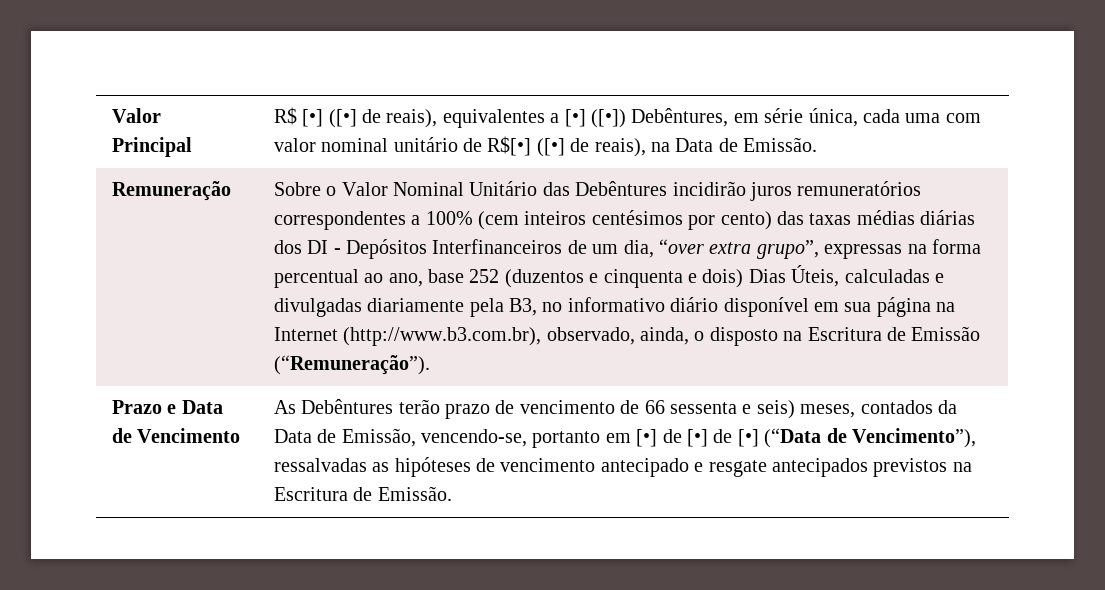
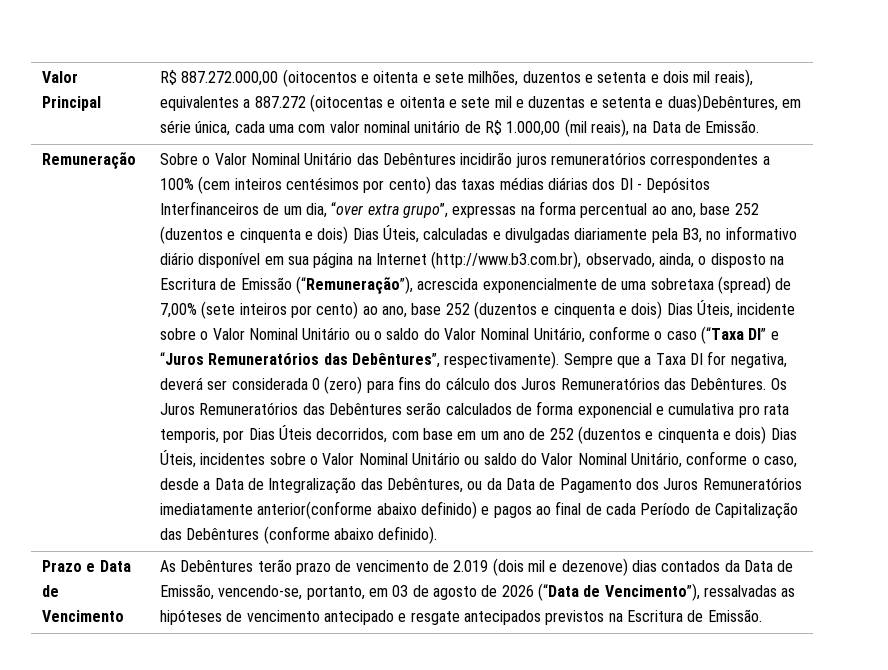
- R$ [•] ([•] de reais), equivalentes a [•] ([•]) Debêntures, em série única, cada uma com valor nominal unitário de R$[•] ([•] de reais), na Data de Emissão.
+ R$ 887.272.000,00 (oitocentos e oitenta e sete milhões, duzentos e setenta e dois mil reais), equivalentes a 887.272 (oitocentas e oitenta e sete mil e duzentas e setenta e duas)Debêntures, em série única, cada uma com valor nominal unitário de R$ 1.000,00 (mil reais), na Data de Emissão.
- Sobre o Valor Nominal Unitário das Debêntures incidirão juros remuneratórios correspondentes a 100% (cem inteiros centésimos por cento) das taxas médias diárias dos DI - Depósitos Interfinanceiros de um dia, “over extra grupo”, expressas na forma percentual ao ano, base 252 (duzentos e cinquenta e dois) Dias Úteis, calculadas e divulgadas diariamente pela B3, no informativo diário disponível em sua página na Internet (http://www.b3.com.br), observado, ainda, o disposto na Escritura de Emissão (“Remuneração”).
+ Sobre o Valor Nominal Unitário das Debêntures incidirão juros remuneratórios correspondentes a 100% (cem inteiros centésimos por cento) das taxas médias diárias dos DI - Depósitos Interfinanceiros de um dia, “over extra grupo”, expressas na forma percentual ao ano, base 252 (duzentos e cinquenta e dois) Dias Úteis, calculadas e divulgadas diariamente pela B3, no informativo diário disponível em sua página na Internet (http://www.b3.com.br), observado, ainda, o disposto na Escritura de Emissão (“Remuneração”), acrescida exponencialmente de uma sobretaxa (spread) de 7,00% (sete inteiros por cento) ao ano, base 252 (duzentos e cinquenta e dois) Dias Úteis, incidente sobre o Valor Nominal Unitário ou o saldo do Valor Nominal Unitário, conforme o caso (“Taxa DI” e “Juros Remuneratórios das Debêntures”, respectivamente). Sempre que a Taxa DI for negativa, deverá ser considerada 0 (zero) para fins do cálculo dos Juros Remuneratórios das Debêntures. Os Juros Remuneratórios das Debêntures serão calculados de forma exponencial e cumulativa pro rata temporis, por Dias Úteis decorridos, com base em um ano de 252 (duzentos e cinquenta e dois) Dias Úteis, incidentes sobre o Valor Nominal Unitário ou saldo do Valor Nominal Unitário, conforme o caso, desde a Data de Integralização das Debêntures, ou da Data de Pagamento dos Juros Remuneratórios imediatamente anterior(conforme abaixo definido) e pagos ao final de cada Período de Capitalização das Debêntures (conforme abaixo definido).
- As Debêntures terão prazo de vencimento de 66 sessenta e seis) meses, contados da Data de Emissão, vencendo-se, portanto em [•] de [•] de [•] (“Data de Vencimento”), ressalvadas as hipóteses de vencimento antecipado e resgate antecipados previstos na Escritura de Emissão.
+ As Debêntures terão prazo de vencimento de 2.019 (dois mil e dezenove) dias contados da Data de Emissão, vencendo-se, portanto, em 03 de agosto de 2026 (“Data de Vencimento”), ressalvadas as hipóteses de vencimento antecipado e resgate antecipados previstos na Escritura de Emissão.

